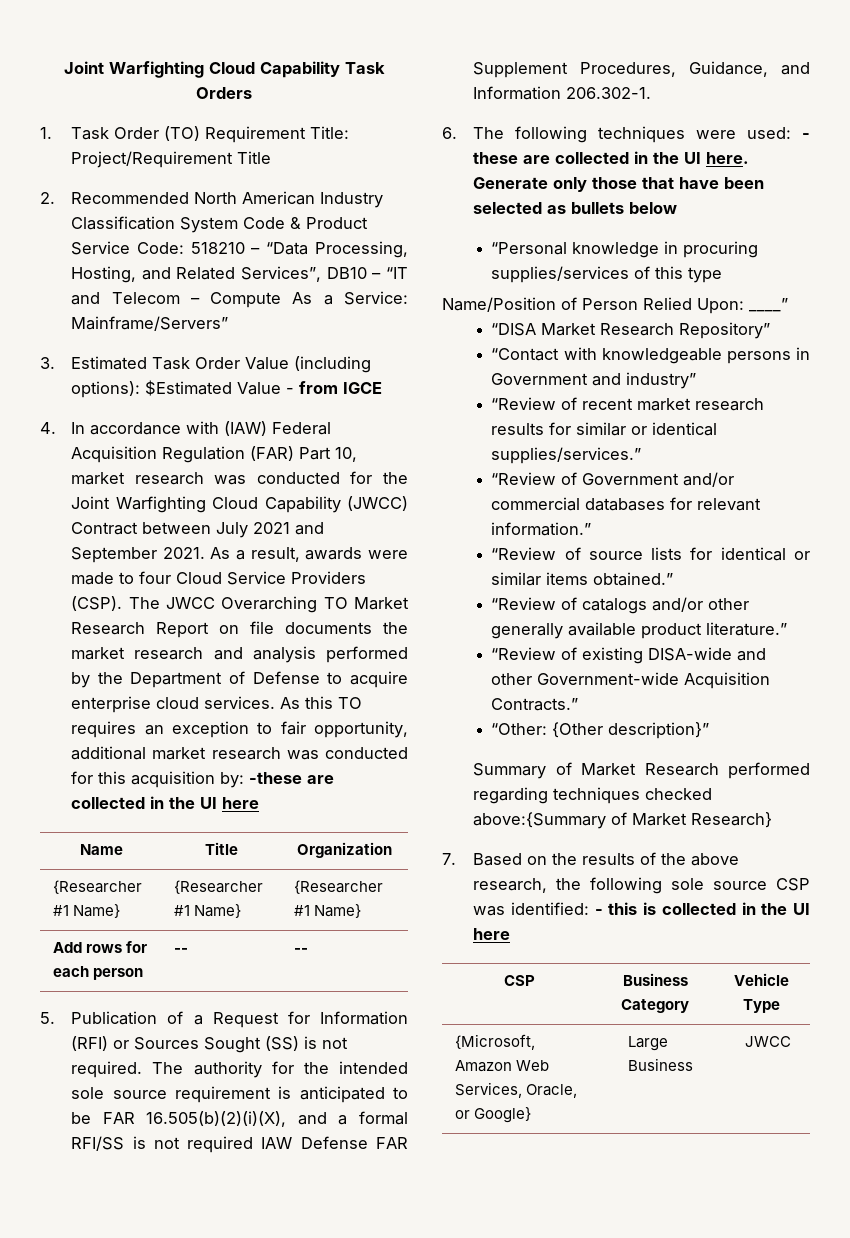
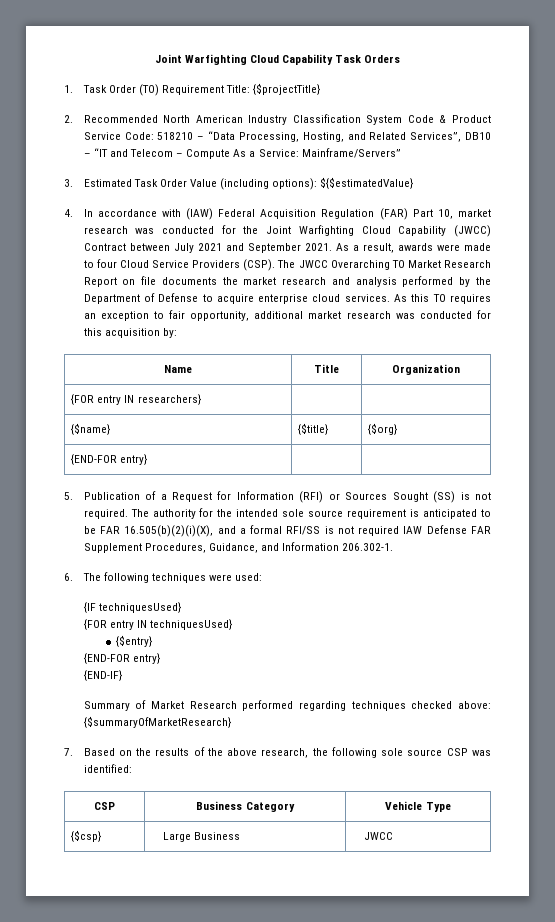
- 1. Task Order (TO) Requirement Title: Project/Requirement Title
+ 1. Task Order (TO) Requirement Title: {$projectTitle}
- 3. Estimated Task Order Value (including options): $Estimated Value - from IGCE
+ 3. Estimated Task Order Value (including options): ${$estimatedValue}
- As this TO requires an exception to fair opportunity, additional market research was conducted for this acquisition by: -these are collected in the UI here
+ As this TO requires an exception to fair opportunity, additional market research was conducted for this acquisition by:
  Name | Title | Organization
- {Researcher #1 Name} | {Researcher #1 Name} | {Researcher #1 Name}
- Add rows for each person | -- | --
+ {FOR entry IN researchers} | |
+ {$name} | {$title} | {$org}
+ {END-FOR entry} | |
- 6. The following techniques were used: - these are collected in the UI here. Generate only those that have been selected as bullets below
- “Personal knowledge in procuring supplies/services of this type
- Name/Position of Person Relied Upon: ____”
- “DISA Market Research Repository”
- “Contact with knowledgeable persons in Government and industry”
- “Review of recent market research results for similar or identical supplies/services.”
- “Review of Government and/or commercial databases for relevant information.”
- “Review of source lists for identical or similar items obtained.”
- “Review of catalogs and/or other generally available product literature.”
- “Review of existing DISA-wide and other Government-wide Acquisition Contracts.”
- “Other: {Other description}”
+ 6. The following techniques were used:
+ {IF techniquesUsed}
+ {FOR entry IN techniquesUsed}
+ {$entry}
+ {END-FOR entry}
+ {END-IF}
- Summary of Market Research performed regarding techniques checked above:{Summary of Market Research}
+ Summary of Market Research performed regarding techniques checked above: {$summaryOfMarketResearch}
- 7. Based on the results of the above research, the following sole source CSP was identified: - this is collected in the UI here
+ 7. Based on the results of the above research, the following sole source CSP was identified:
- {Microsoft, Amazon Web Services, Oracle, or Google} | Large Business | JWCC
+ {$csp} | Large Business | JWCC

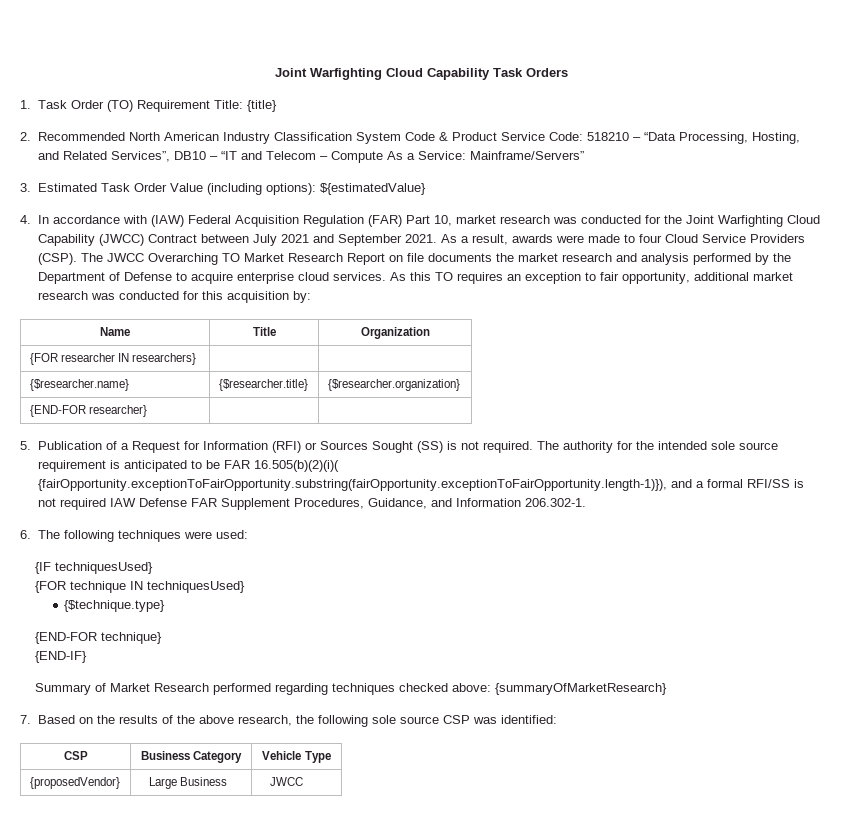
- 1. Task Order (TO) Requirement Title: {$projectTitle}
+ 1. Task Order (TO) Requirement Title: {title}
- 3. Estimated Task Order Value (including options): ${$estimatedValue}
+ 3. Estimated Task Order Value (including options): ${estimatedValue}
- {FOR entry IN researchers} | |
+ {FOR researcher IN researchers} | |
- {$name} | {$title} | {$org}
- {END-FOR entry} | |
+ {$researcher.name} | {$researcher.title} | {$researcher.organization}
+ {END-FOR researcher} | |
- The authority for the intended sole source requirement is anticipated to be FAR 16.505(b)(2)(i)(X), and a formal RFI/SS is not required IAW Defense FAR Supplement Procedures, Guidance, and Information 206.302-1.
+ The authority for the intended sole source requirement is anticipated to be FAR 16.505(b)(2)(i)( {fairOpportunity.exceptionToFairOpportunity.substring(fairOpportunity.exceptionToFairOpportunity.length-1)}), and a formal RFI/SS is not required IAW Defense FAR Supplement Procedures, Guidance, and Information 206.302-1.
- {FOR entry IN techniquesUsed}
+ {FOR technique IN techniquesUsed}
- {$entry}
- {END-FOR entry}
+ {$technique.type}
+ {END-FOR technique}
- Summary of Market Research performed regarding techniques checked above: {$summaryOfMarketResearch}
+ Summary of Market Research performed regarding techniques checked above: {summaryOfMarketResearch}
- {$csp} | Large Business | JWCC
+ {proposedVendor} | Large Business | JWCC

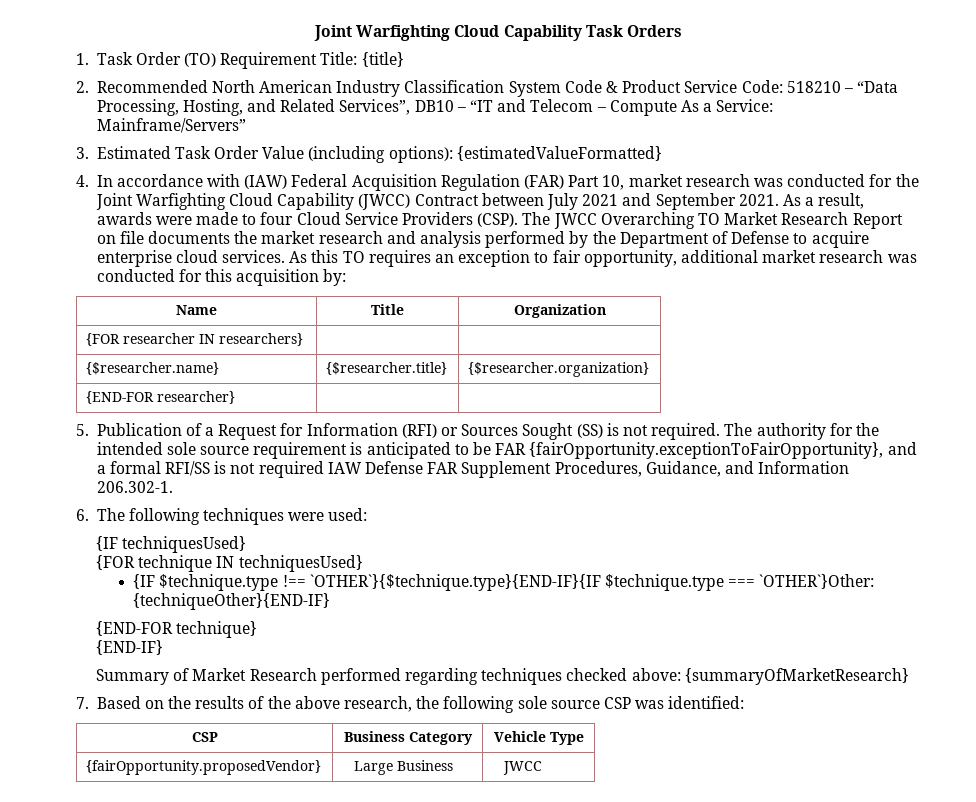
- 3. Estimated Task Order Value (including options): ${estimatedValue}
+ 3. Estimated Task Order Value (including options): {estimatedValueFormatted}
- The authority for the intended sole source requirement is anticipated to be FAR 16.505(b)(2)(i)( {fairOpportunity.exceptionToFairOpportunity.substring(fairOpportunity.exceptionToFairOpportunity.length-1)}), and a formal RFI/SS is not required IAW Defense FAR Supplement Procedures, Guidance, and Information 206.302-1.
+ The authority for the intended sole source requirement is anticipated to be FAR {fairOpportunity.exceptionToFairOpportunity}, and a formal RFI/SS is not required IAW Defense FAR Supplement Procedures, Guidance, and Information 206.302-1.
- {$technique.type}
+ {IF $technique.type !== `OTHER`}{$technique.type}{END-IF}{IF $technique.type === `OTHER`}Other: {techniqueOther}{END-IF}
- {proposedVendor} | Large Business | JWCC
+ {fairOpportunity.proposedVendor} | Large Business | JWCC

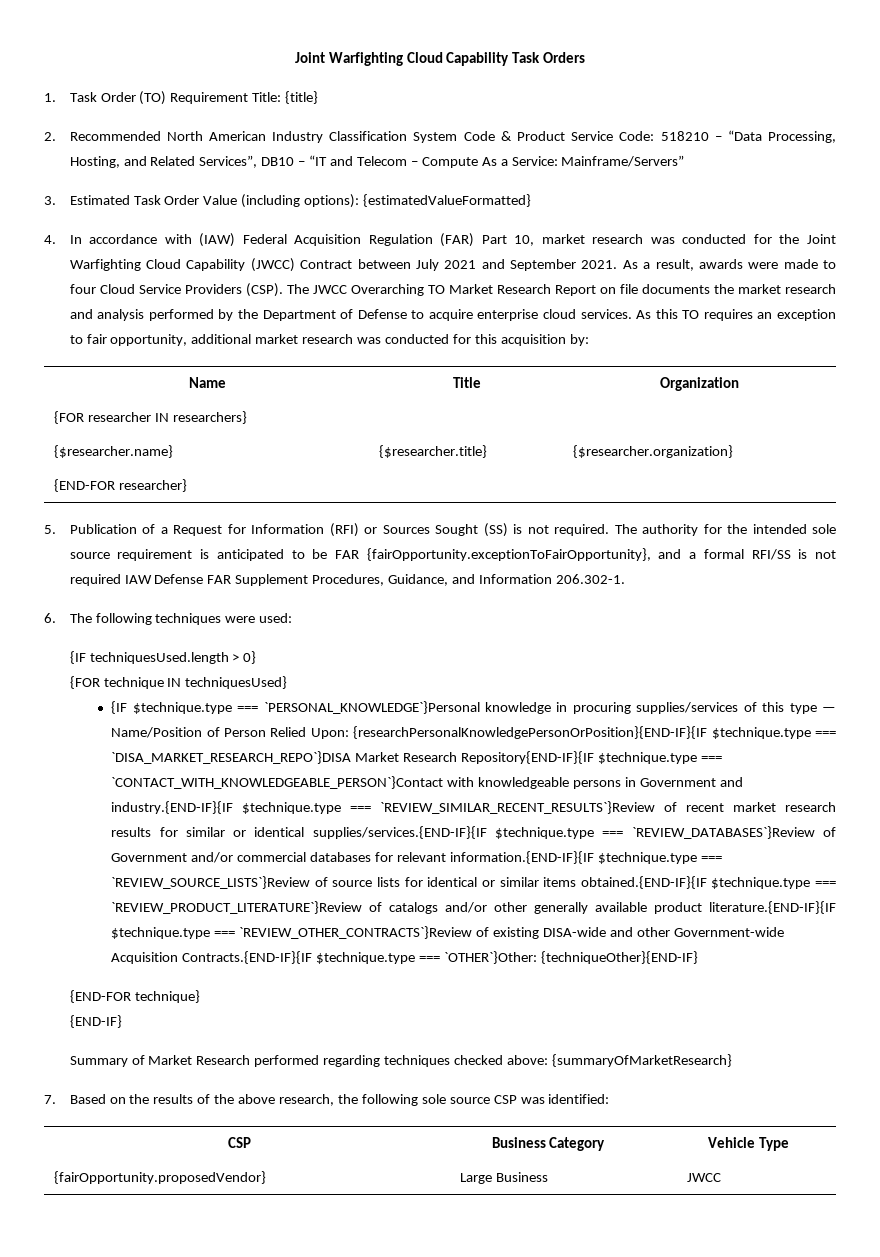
- {IF techniquesUsed}
+ {IF techniquesUsed.length > 0}
- {IF $technique.type !== `OTHER`}{$technique.type}{END-IF}{IF $technique.type === `OTHER`}Other: {techniqueOther}{END-IF}
+ {IF $technique.type === `PERSONAL_KNOWLEDGE`}Personal knowledge in procuring supplies/services of this type — Name/Position of Person Relied Upon: {researchPersonalKnowledgePersonOrPosition}{END-IF}{IF $technique.type === `DISA_MARKET_RESEARCH_REPO`}DISA Market Research Repository{END-IF}{IF $technique.type === `CONTACT_WITH_KNOWLEDGEABLE_PERSON`}Contact with knowledgeable persons in Government and industry.{END-IF}{IF $technique.type === `REVIEW_SIMILAR_RECENT_RESULTS`}Review of recent market research results for similar or identical supplies/services.{END-IF}{IF $technique.type === `REVIEW_DATABASES`}Review of Government and/or commercial databases for relevant information.{END-IF}{IF $technique.type === `REVIEW_SOURCE_LISTS`}Review of source lists for identical or similar items obtained.{END-IF}{IF $technique.type === `REVIEW_PRODUCT_LITERATURE`}Review of catalogs and/or other generally available product literature.{END-IF}{IF $technique.type === `REVIEW_OTHER_CONTRACTS`}Review of existing DISA-wide and other Government-wide Acquisition Contracts.{END-IF}{IF $technique.type === `OTHER`}Other: {techniqueOther}{END-IF}

